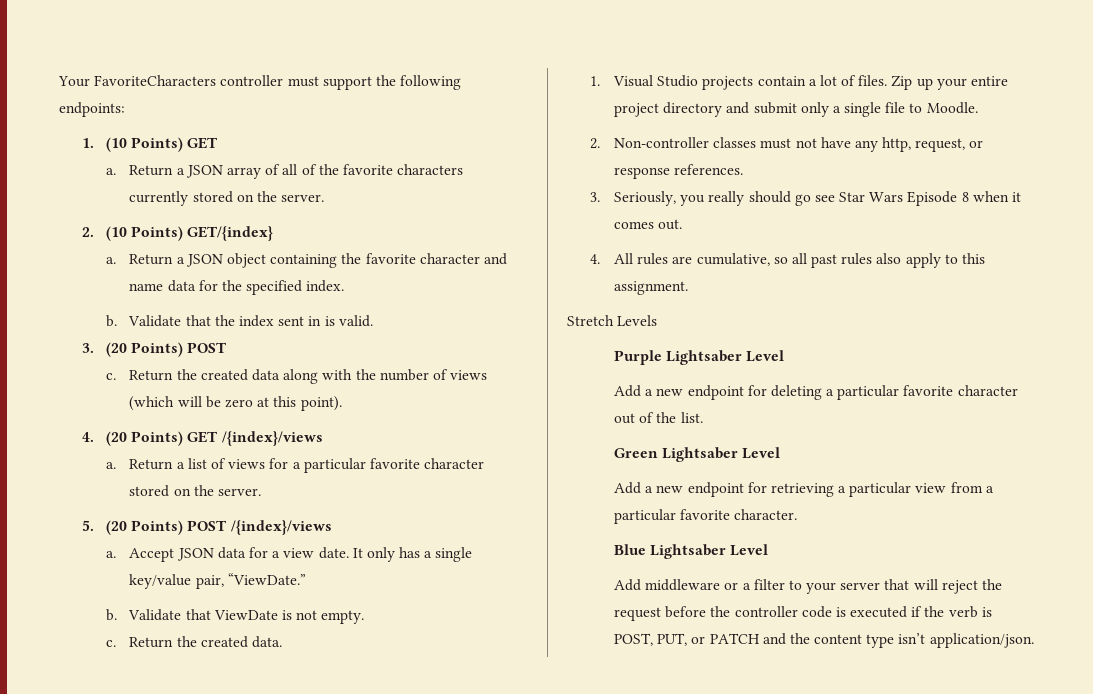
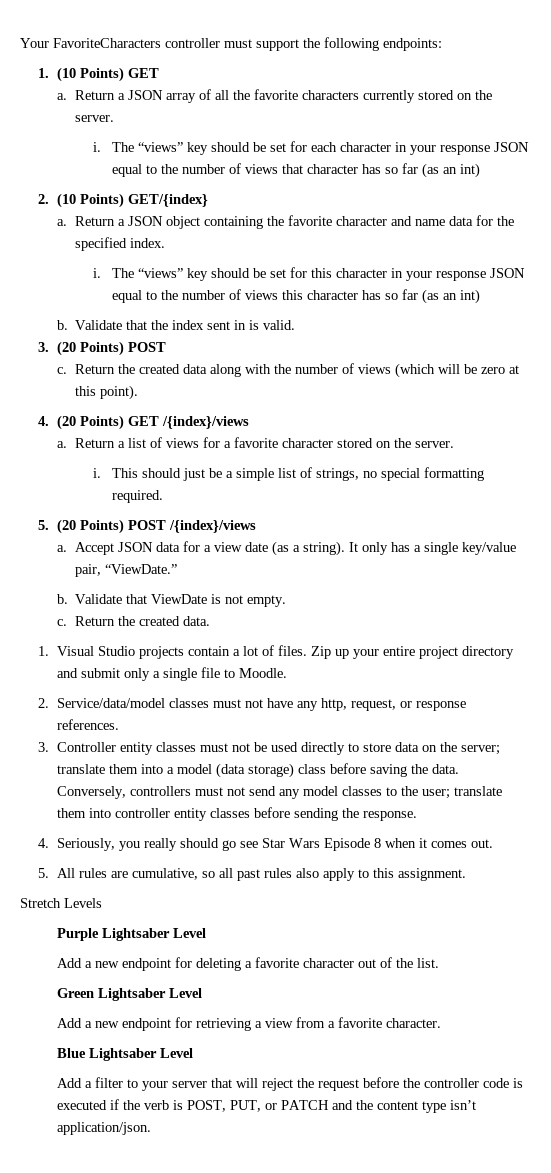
- Return a JSON array of all of the favorite characters currently stored on the server.
+ Return a JSON array of all the favorite characters currently stored on the server.
+ i. The “views” key should be set for each character in your response JSON equal to the number of views that character has so far (as an int)
+ i. The “views” key should be set for this character in your response JSON equal to the number of views this character has so far (as an int)
- Return a list of views for a particular favorite character stored on the server.
+ Return a list of views for a favorite character stored on the server.
+ i. This should just be a simple list of strings, no special formatting required.
- Accept JSON data for a view date.
+ Accept JSON data for a view date (as a string).
- 2. Non-controller classes must not have any http, request, or response references.
+ 2. Service/data/model classes must not have any http, request, or response references.
- 3. Seriously, you really should go see Star Wars Episode 8 when it comes out.
+ 3. Controller entity classes must not be used directly to store data on the server; translate them into a model (data storage) class before saving the data. Conversely, controllers must not send any model classes to the user; translate them into controller entity classes before sending the response.
+ 4. Seriously, you really should go see Star Wars Episode 8 when it comes out.
- 4. All rules are cumulative, so all past rules also apply to this assignment.
+ 5. All rules are cumulative, so all past rules also apply to this assignment.
- Add a new endpoint for deleting a particular favorite character out of the list.
+ Add a new endpoint for deleting a favorite character out of the list.
- Add a new endpoint for retrieving a particular view from a particular favorite character.
+ Add a new endpoint for retrieving a view from a favorite character.
- Add middleware or a filter to your server that will reject the request before the controller code is executed if the verb is POST, PUT, or PATCH and the content type isn’t application/json.
+ Add a filter to your server that will reject the request before the controller code is executed if the verb is POST, PUT, or PATCH and the content type isn’t application/json.

